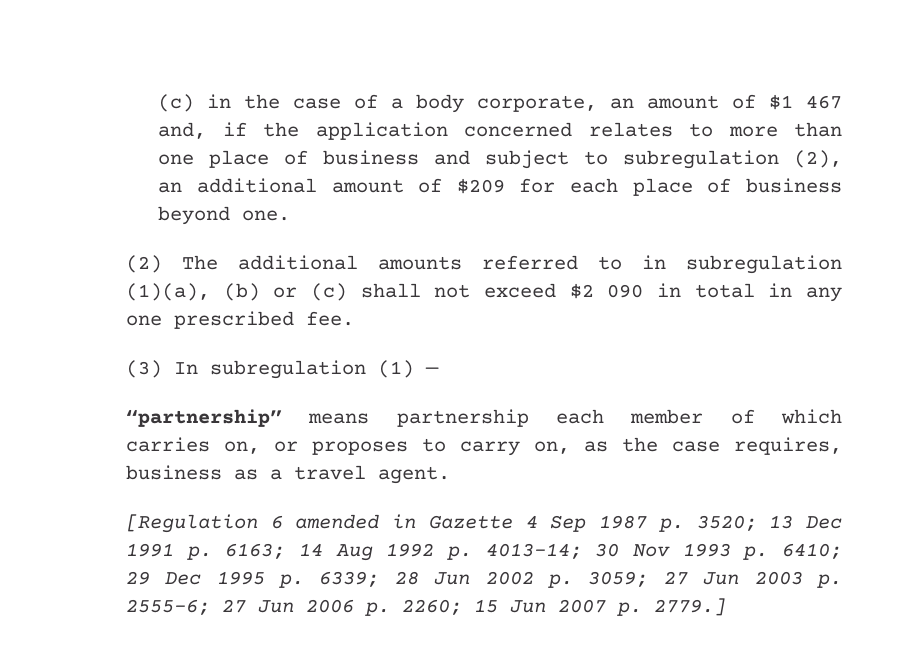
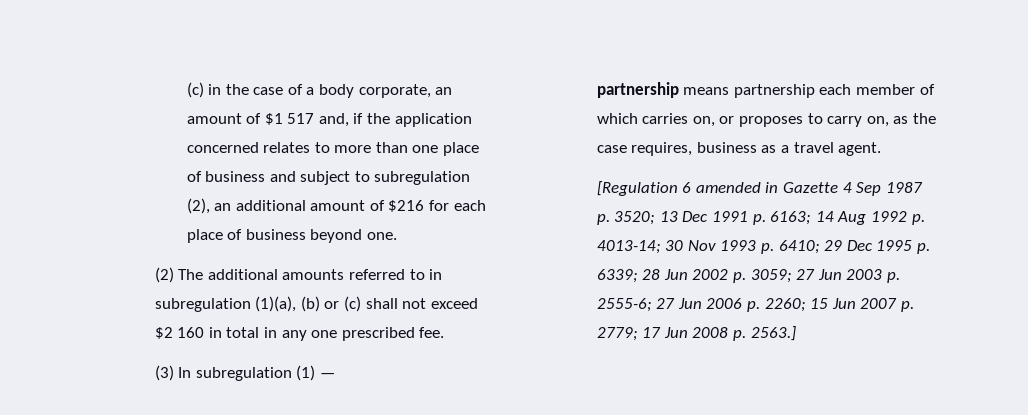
- (c) in the case of a body corporate, an amount of $1 467 and, if the application concerned relates to more than one place of business and subject to subregulation (2), an additional amount of $209 for each place of business beyond one.
+ (c) in the case of a body corporate, an amount of $1 517 and, if the application concerned relates to more than one place of business and subject to subregulation (2), an additional amount of $216 for each place of business beyond one.
- (2) The additional amounts referred to in subregulation (1)(a), (b) or (c) shall not exceed $2 090 in total in any one prescribed fee.
+ (2) The additional amounts referred to in subregulation (1)(a), (b) or (c) shall not exceed $2 160 in total in any one prescribed fee.
- “partnership” means partnership each member of which carries on, or proposes to carry on, as the case requires, business as a travel agent.
+ partnership means partnership each member of which carries on, or proposes to carry on, as the case requires, business as a travel agent.
- [Regulation 6 amended in Gazette 4 Sep 1987 p. 3520; 13 Dec 1991 p. 6163; 14 Aug 1992 p. 4013-14; 30 Nov 1993 p. 6410; 29 Dec 1995 p. 6339; 28 Jun 2002 p. 3059; 27 Jun 2003 p. 2555-6; 27 Jun 2006 p. 2260; 15 Jun 2007 p. 2779.]
+ [Regulation 6 amended in Gazette 4 Sep 1987 p. 3520; 13 Dec 1991 p. 6163; 14 Aug 1992 p. 4013-14; 30 Nov 1993 p. 6410; 29 Dec 1995 p. 6339; 28 Jun 2002 p. 3059; 27 Jun 2003 p. 2555-6; 27 Jun 2006 p. 2260; 15 Jun 2007 p. 2779; 17 Jun 2008 p. 2563.]

